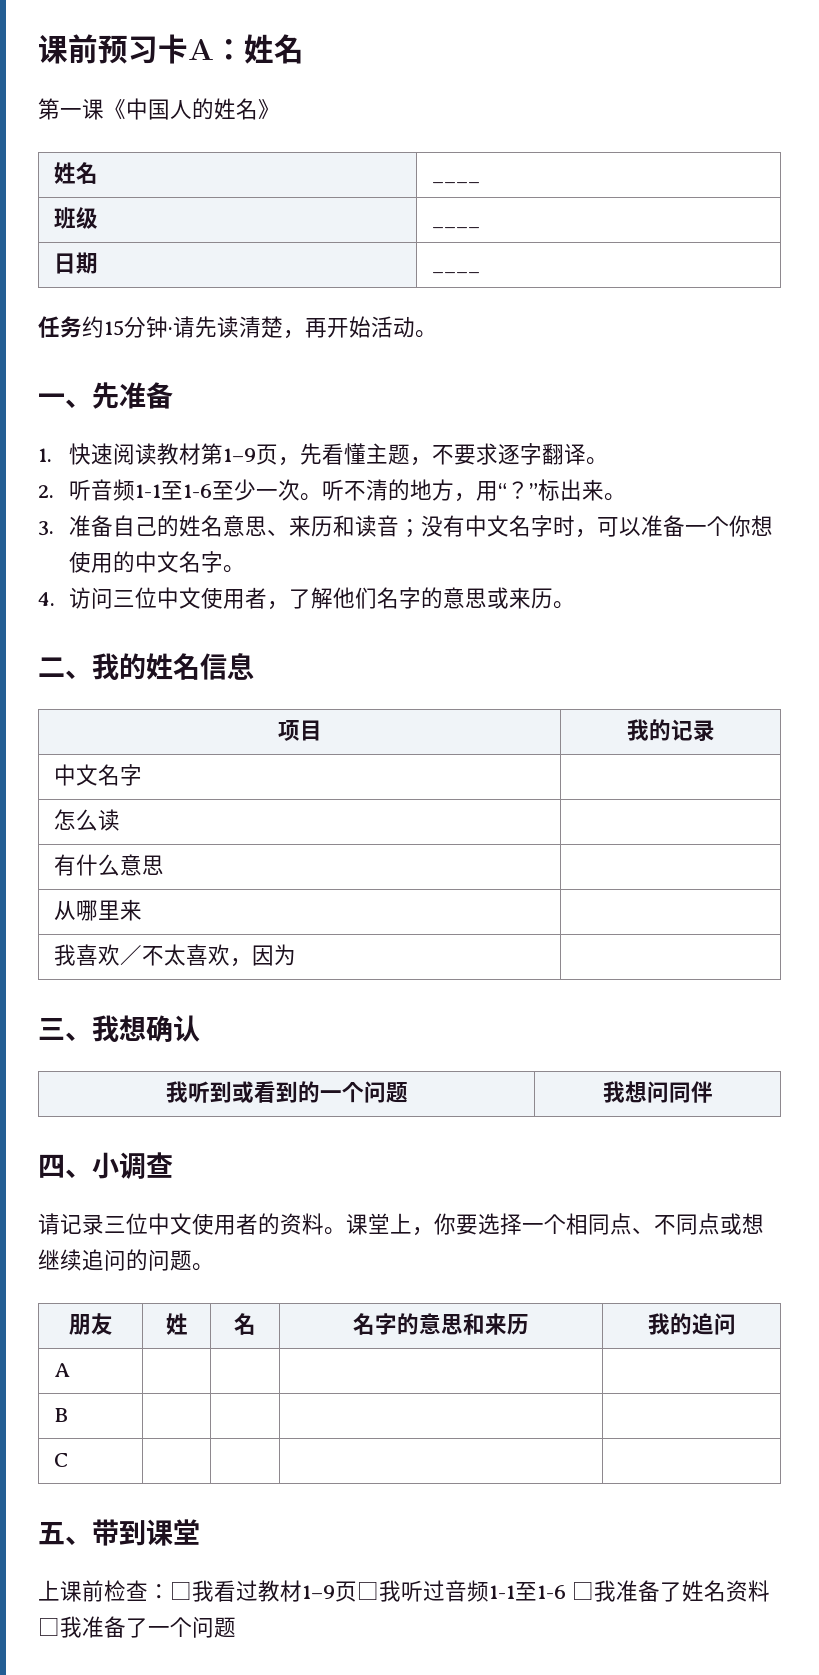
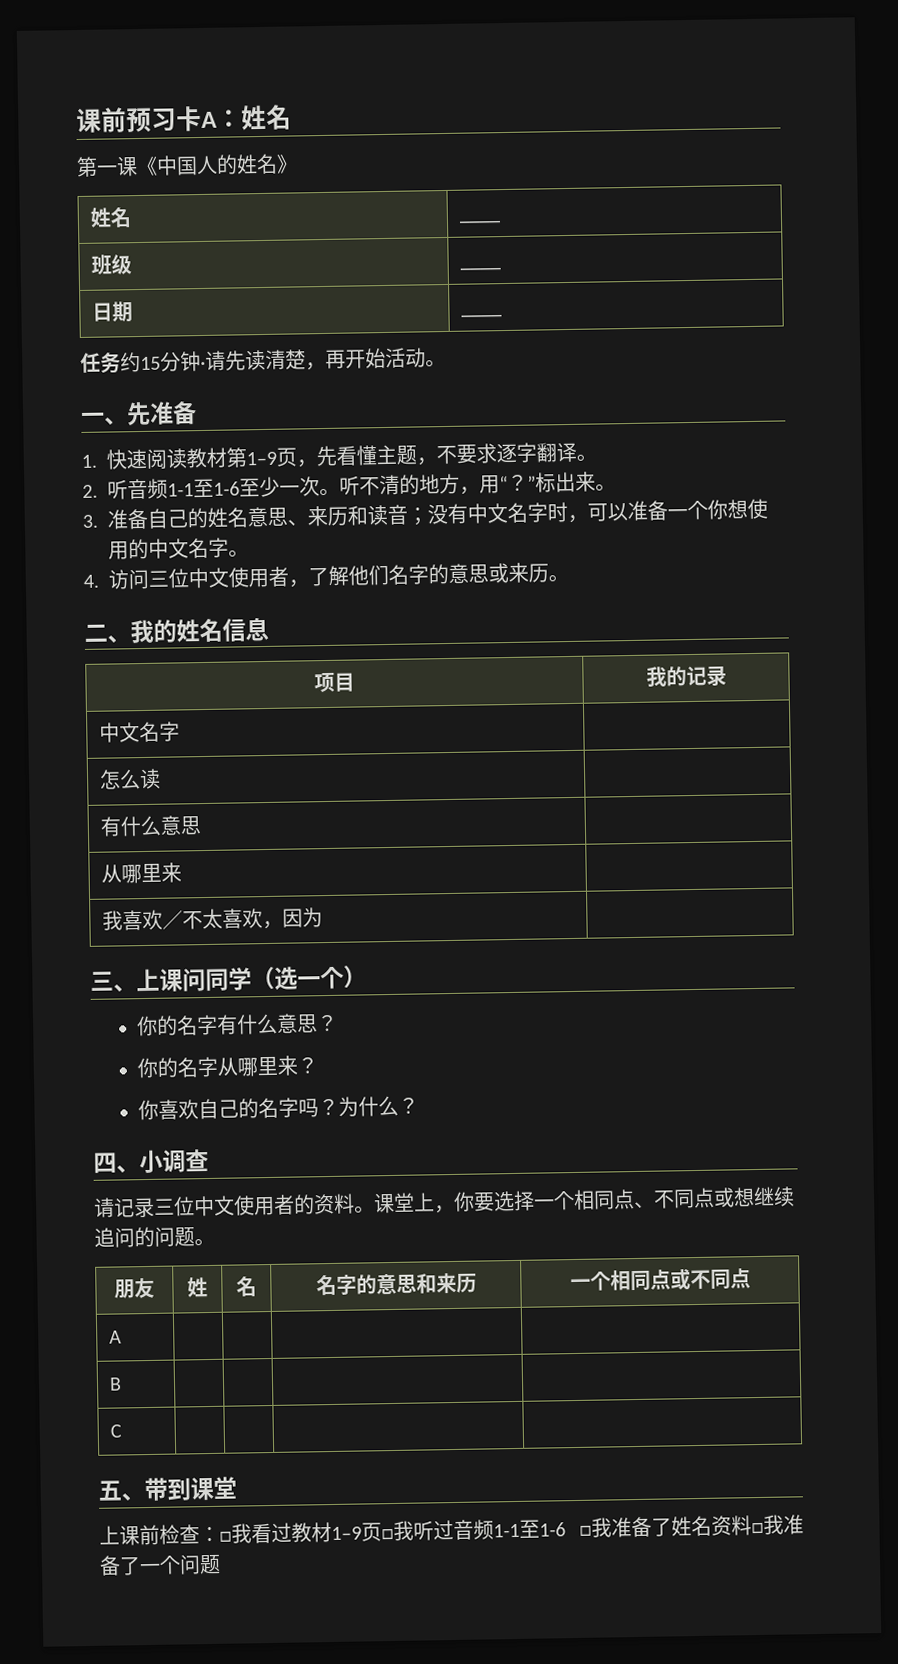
- 三、我想确认
- 我听到或看到的一个问题 | 我想问同伴
+ 三、上课问同学（选一个）
+ 你的名字有什么意思？
+ 你的名字从哪里来？
+ 你喜欢自己的名字吗？为什么？
- 朋友 | 姓 | 名 | 名字的意思和来历 | 我的追问
+ 朋友 | 姓 | 名 | 名字的意思和来历 | 一个相同点或不同点

